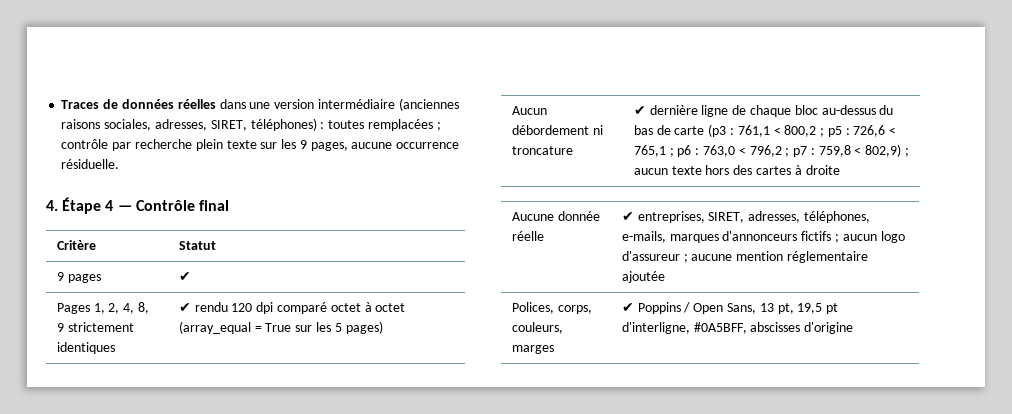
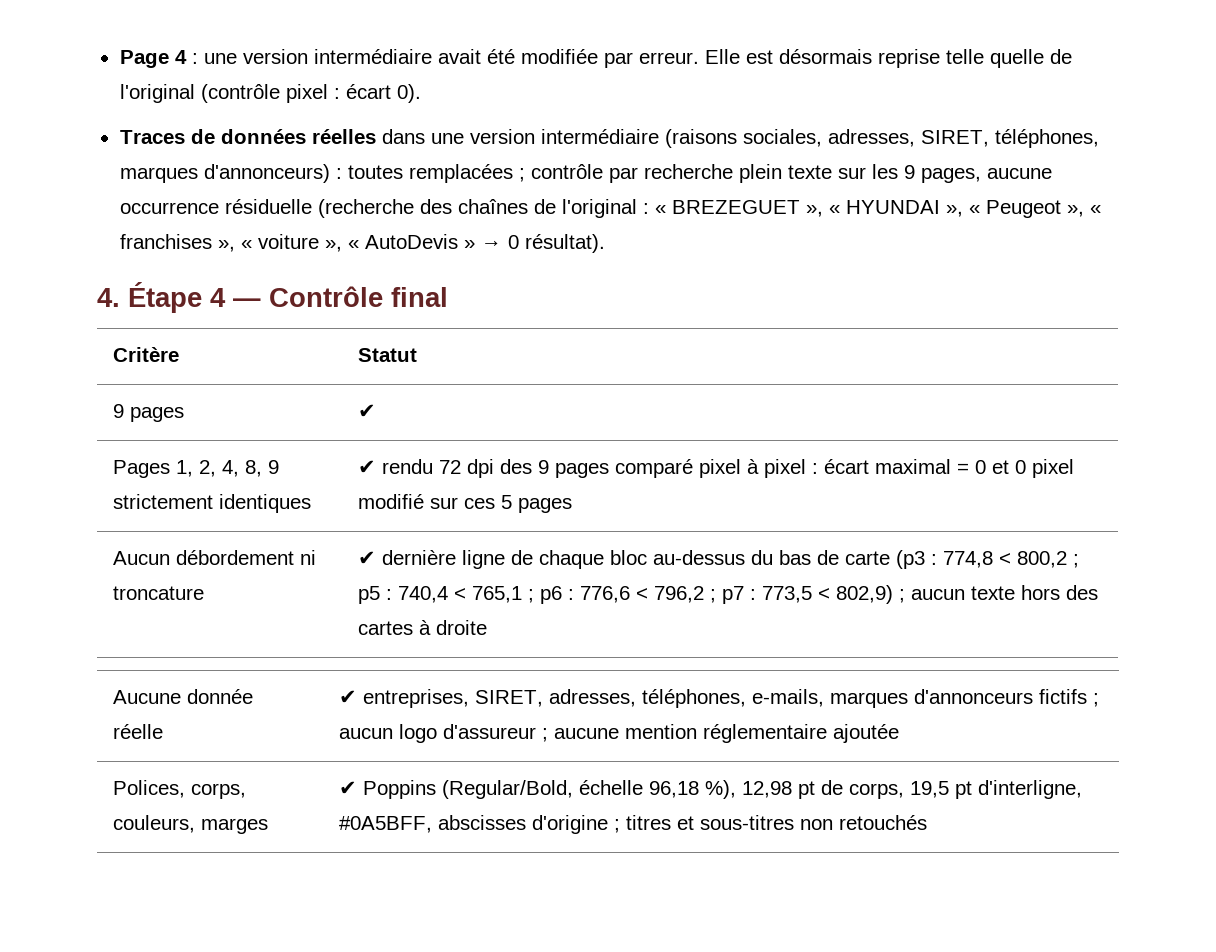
+ Page 4 : une version intermédiaire avait été modifiée par erreur. Elle est désormais reprise telle quelle de l'original (contrôle pixel : écart 0).
- Traces de données réelles dans une version intermédiaire (anciennes raisons sociales, adresses, SIRET, téléphones) : toutes remplacées ; contrôle par recherche plein texte sur les 9 pages, aucune occurrence résiduelle.
+ Traces de données réelles dans une version intermédiaire (raisons sociales, adresses, SIRET, téléphones, marques d'annonceurs) : toutes remplacées ; contrôle par recherche plein texte sur les 9 pages, aucune occurrence résiduelle (recherche des chaînes de l'original : « BREZEGUET », « HYUNDAI », « Peugeot », « franchises », « voiture », « AutoDevis » → 0 résultat).
- Pages 1, 2, 4, 8, 9 strictement identiques | ✔ rendu 120 dpi comparé octet à octet (array_equal = True sur les 5 pages)
+ Pages 1, 2, 4, 8, 9 strictement identiques | ✔ rendu 72 dpi des 9 pages comparé pixel à pixel : écart maximal = 0 et 0 pixel modifié sur ces 5 pages
- ✔ dernière ligne de chaque bloc au-dessus du bas de carte (p3 : 761,1 < 800,2 ; p5 : 726,6 < 765,1 ; p6 : 763,0 < 796,2 ; p7 : 759,8 < 802,9) ; aucun texte hors des cartes à droite
+ ✔ dernière ligne de chaque bloc au-dessus du bas de carte (p3 : 774,8 < 800,2 ; p5 : 740,4 < 765,1 ; p6 : 776,6 < 796,2 ; p7 : 773,5 < 802,9) ; aucun texte hors des cartes à droite
- Polices, corps, couleurs, marges | ✔ Poppins / Open Sans, 13 pt, 19,5 pt d'interligne, #0A5BFF, abscisses d'origine
+ Polices, corps, couleurs, marges | ✔ Poppins (Regular/Bold, échelle 96,18 %), 12,98 pt de corps, 19,5 pt d'interligne, #0A5BFF, abscisses d'origine ; titres et sous-titres non retouchés

